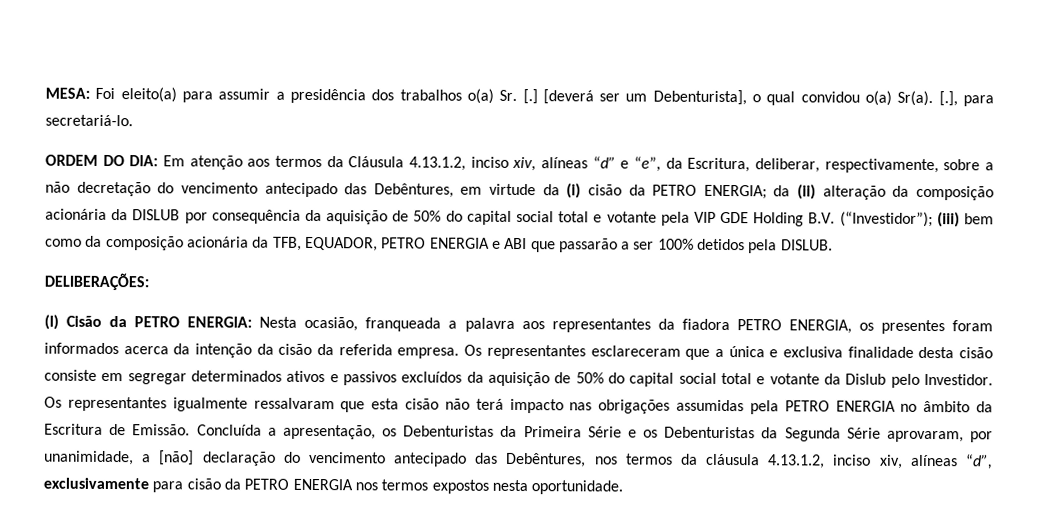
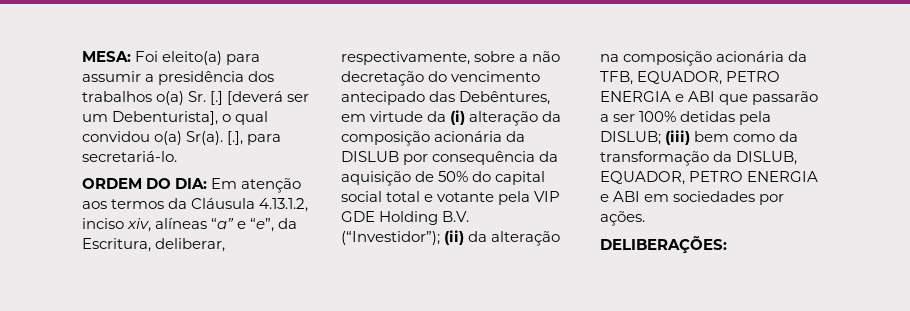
- Em atenção aos termos da Cláusula 4.13.1.2, inciso xiv, alíneas “d” e “e”, da Escritura, deliberar, respectivamente, sobre a não decretação do vencimento antecipado das Debêntures, em virtude da (i) cisão da PETRO ENERGIA; da (ii) alteração da composição acionária da DISLUB por consequência da aquisição de 50% do capital social total e votante pela VIP GDE Holding B.V. (“Investidor”);
+ Em atenção aos termos da Cláusula 4.13.1.2, inciso xiv, alíneas “a” e “e”, da Escritura, deliberar, respectivamente, sobre a não decretação do vencimento antecipado das Debêntures, em virtude da (i) alteração da composição acionária da DISLUB por consequência da aquisição de 50% do capital social total e votante pela VIP GDE Holding B.V. (“Investidor”);
- (iii) bem como da composição acionária da TFB, EQUADOR, PETRO ENERGIA e ABI que passarão a ser 100% detidos pela DISLUB.
+ (ii) da alteração na composição acionária da TFB, EQUADOR, PETRO ENERGIA e ABI que passarão a ser 100% detidas pela DISLUB; (iii) bem como da transformação da DISLUB, EQUADOR, PETRO ENERGIA e ABI em sociedades por ações.
  DELIBERAÇÕES:
- (I) Cisão da PETRO ENERGIA: Nesta ocasião, franqueada a palavra aos representantes da fiadora PETRO ENERGIA, os presentes foram informados acerca da intenção da cisão da referida empresa. Os representantes esclareceram que a única e exclusiva finalidade desta cisão consiste em segregar determinados ativos e passivos excluídos da aquisição de 50% do capital social total e votante da Dislub pelo Investidor. Os representantes igualmente ressalvaram que esta cisão não terá impacto nas obrigações assumidas pela PETRO ENERGIA no âmbito da Escritura de Emissão. Concluída a apresentação, os Debenturistas da Primeira Série e os Debenturistas da Segunda Série aprovaram, por unanimidade, a [não] declaração do vencimento antecipado das Debêntures, nos termos da cláusula 4.13.1.2, inciso xiv, alíneas “d”, exclusivamente para cisão da PETRO ENERGIA nos termos expostos nesta oportunidade.

